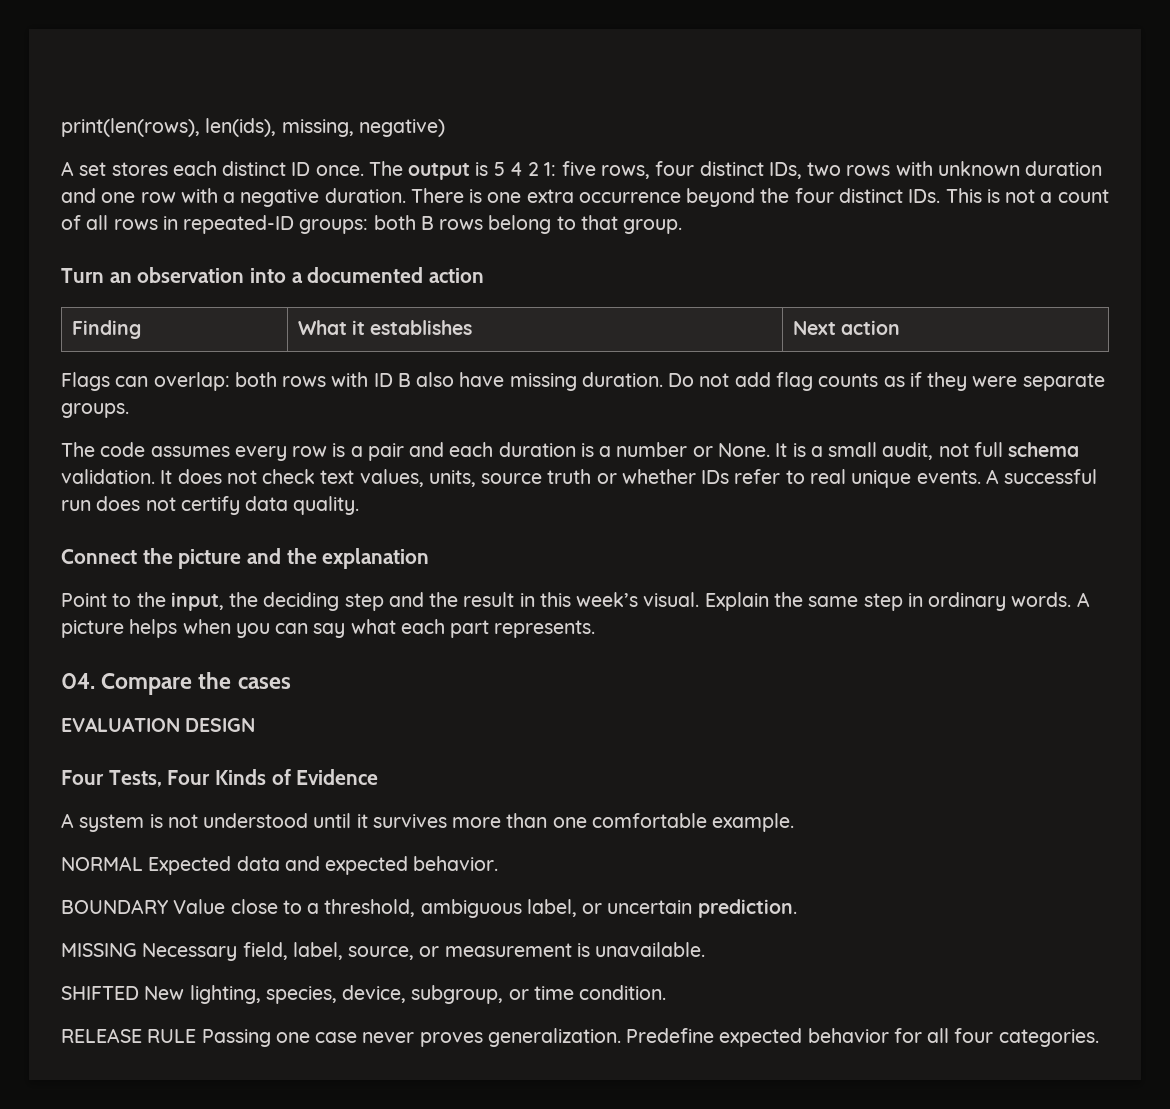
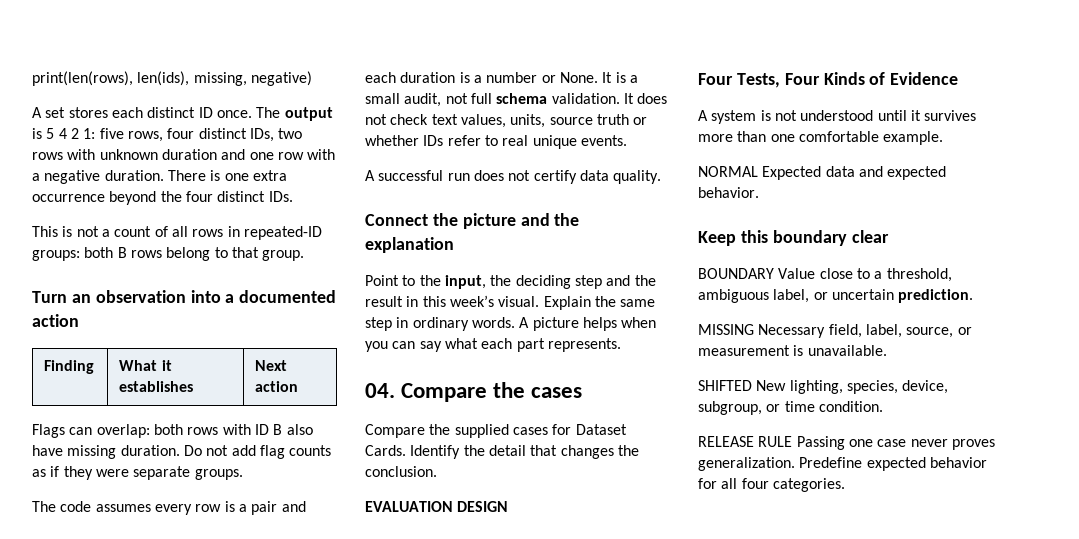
- There is one extra occurrence beyond the four distinct IDs. This is not a count of all rows in repeated-ID groups: both B rows belong to that group.
+ There is one extra occurrence beyond the four distinct IDs.
+ This is not a count of all rows in repeated-ID groups: both B rows belong to that group.
- It does not check text values, units, source truth or whether IDs refer to real unique events. A successful run does not certify data quality.
+ It does not check text values, units, source truth or whether IDs refer to real unique events.
+ A successful run does not certify data quality.
+ Compare the supplied cases for Dataset Cards. Identify the detail that changes the conclusion.
+ Keep this boundary clear

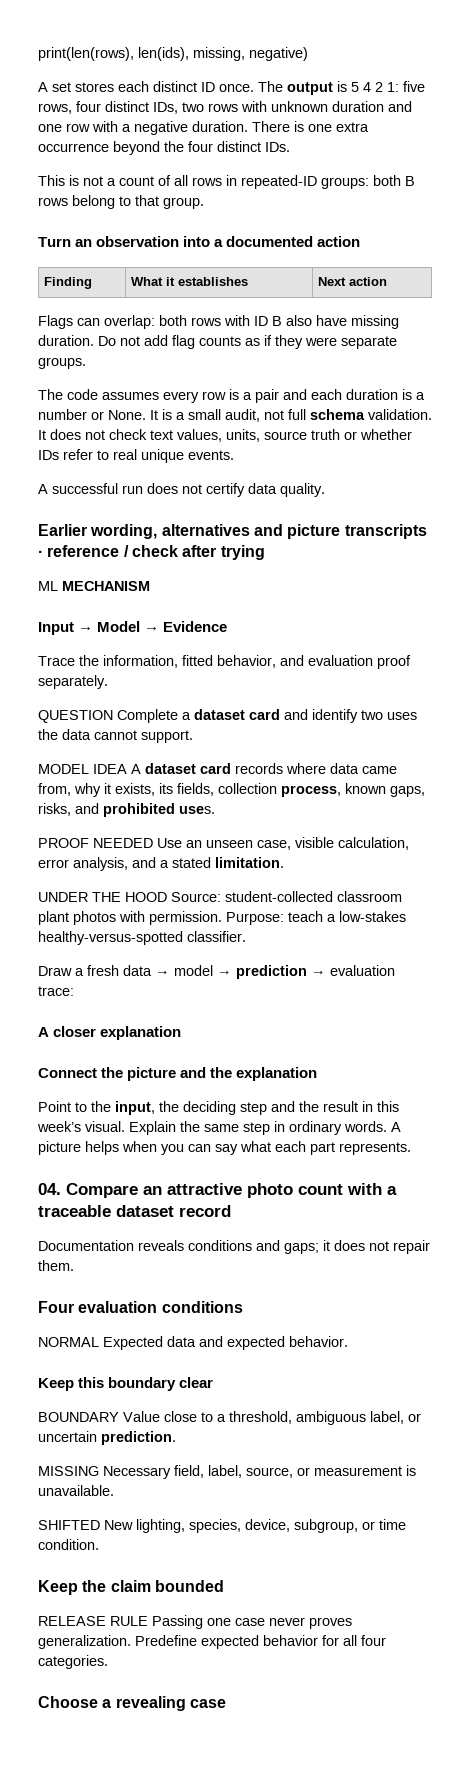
+ Earlier wording, alternatives and picture transcripts · reference / check after trying
+ ML MECHANISM
+ Input → Model → Evidence
+ Trace the information, fitted behavior, and evaluation proof separately.
+ QUESTION Complete a dataset card and identify two uses the data cannot support.
+ MODEL IDEA A dataset card records where data came from, why it exists, its fields, collection process, known gaps, risks, and prohibited uses.
+ PROOF NEEDED Use an unseen case, visible calculation, error analysis, and a stated limitation.
+ UNDER THE HOOD Source: student-collected classroom plant photos with permission. Purpose: teach a low-stakes healthy-versus-spotted classifier.
+ Draw a fresh data → model → prediction → evaluation trace:
+ A closer explanation
- 04. Compare the cases
- Compare the supplied cases for Dataset Cards. Identify the detail that changes the conclusion.
- EVALUATION DESIGN
- Four Tests, Four Kinds of Evidence
- A system is not understood until it survives more than one comfortable example.
+ 04. Compare an attractive photo count with a traceable dataset record
+ Documentation reveals conditions and gaps; it does not repair them.
+ Four evaluation conditions
+ Keep the claim bounded
+ Choose a revealing case

